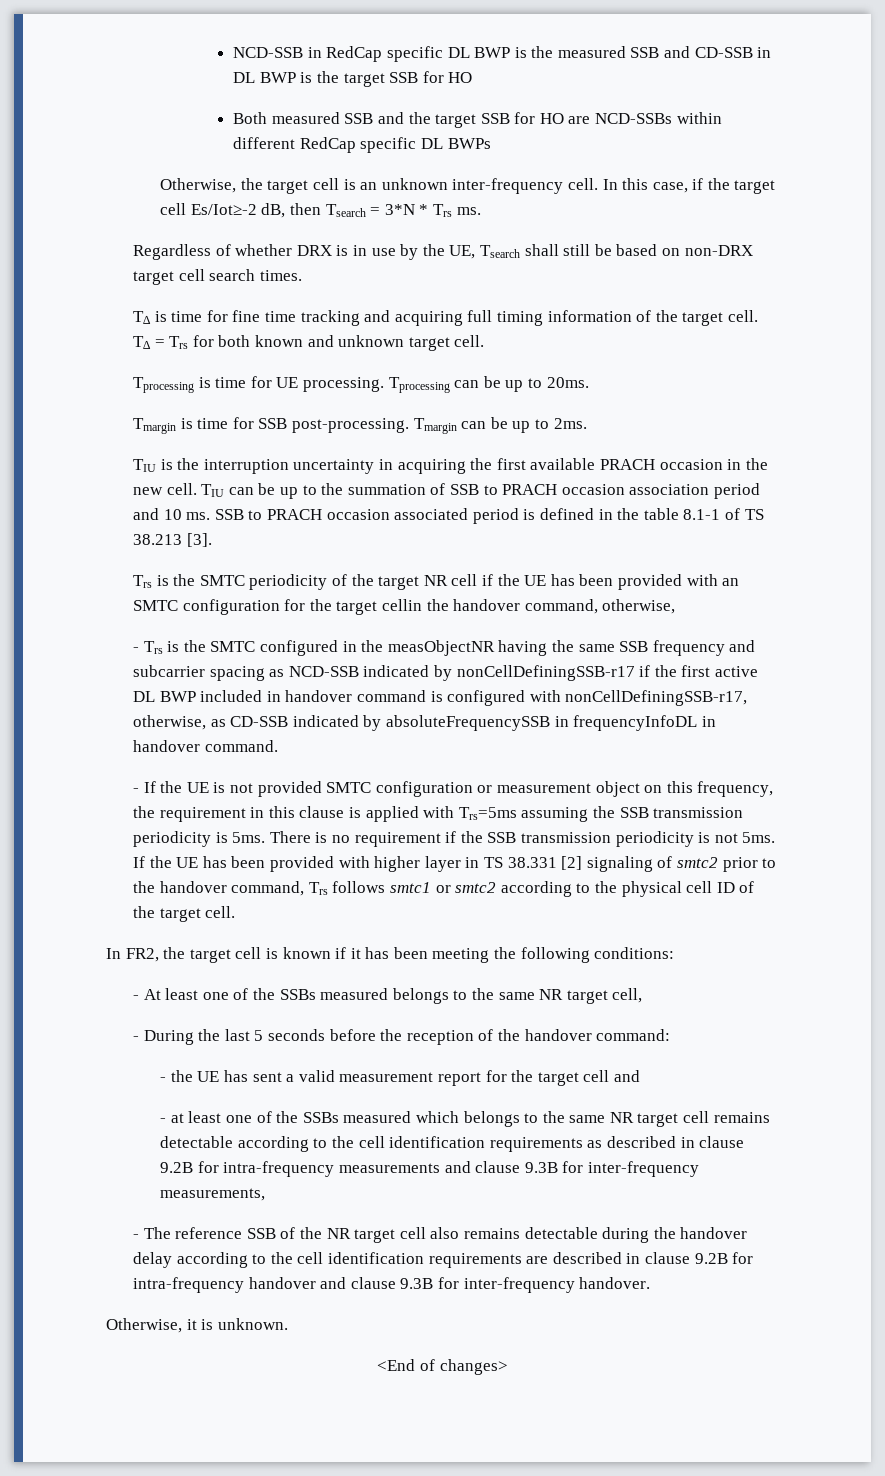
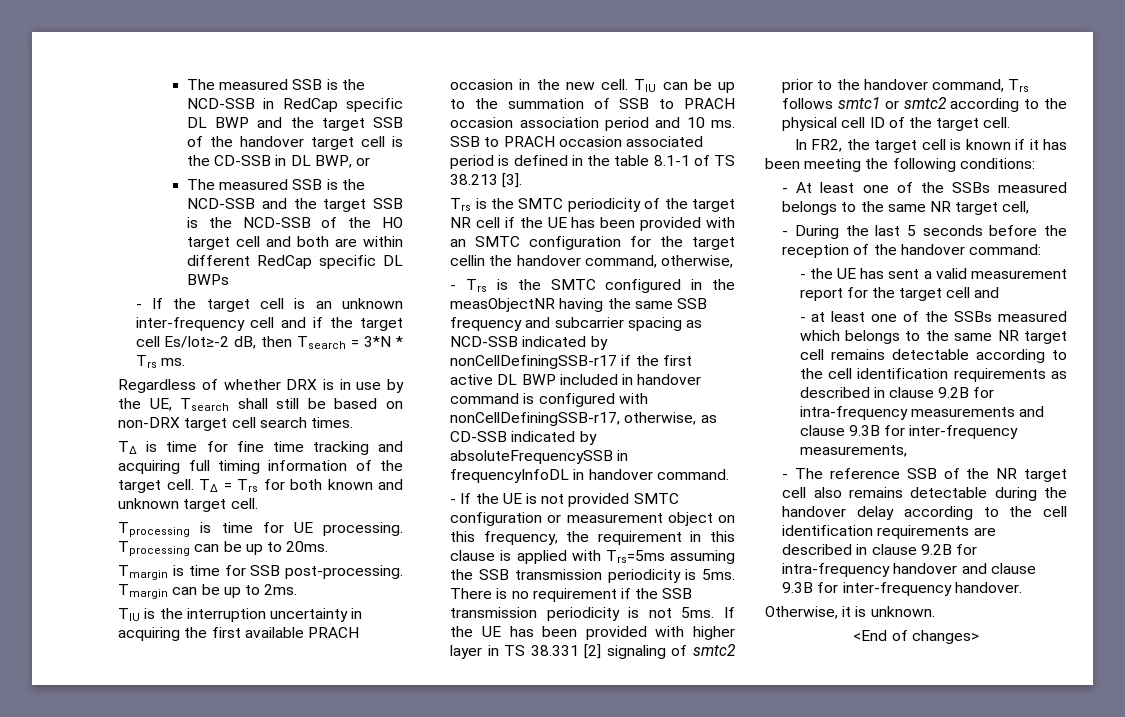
- NCD-SSB in RedCap specific DL BWP is the measured SSB and CD-SSB in DL BWP is the target SSB for HO
- Both measured SSB and the target SSB for HO are NCD-SSBs within different RedCap specific DL BWPs
+ The measured SSB is the NCD-SSB in RedCap specific DL BWP and the target SSB of the handover target cell is the CD-SSB in DL BWP, or
+ The measured SSB is the NCD-SSB and the target SSB is the NCD-SSB of the HO target cell and both are within different RedCap specific DL BWPs
- Otherwise, the target cell is an unknown inter-frequency cell. In this case, if the target cell Es/Iot≥-2 dB, then Tsearch = 3*N * Trs ms.
+ - If the target cell is an unknown inter-frequency cell and if the target cell Es/Iot≥-2 dB, then Tsearch = 3*N * Trs ms.

